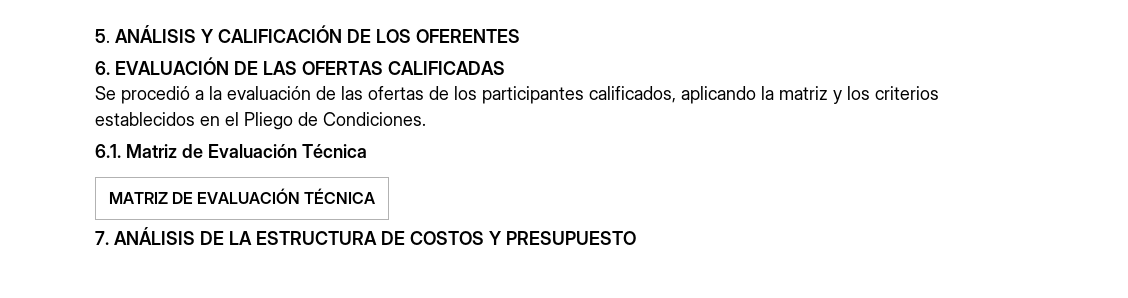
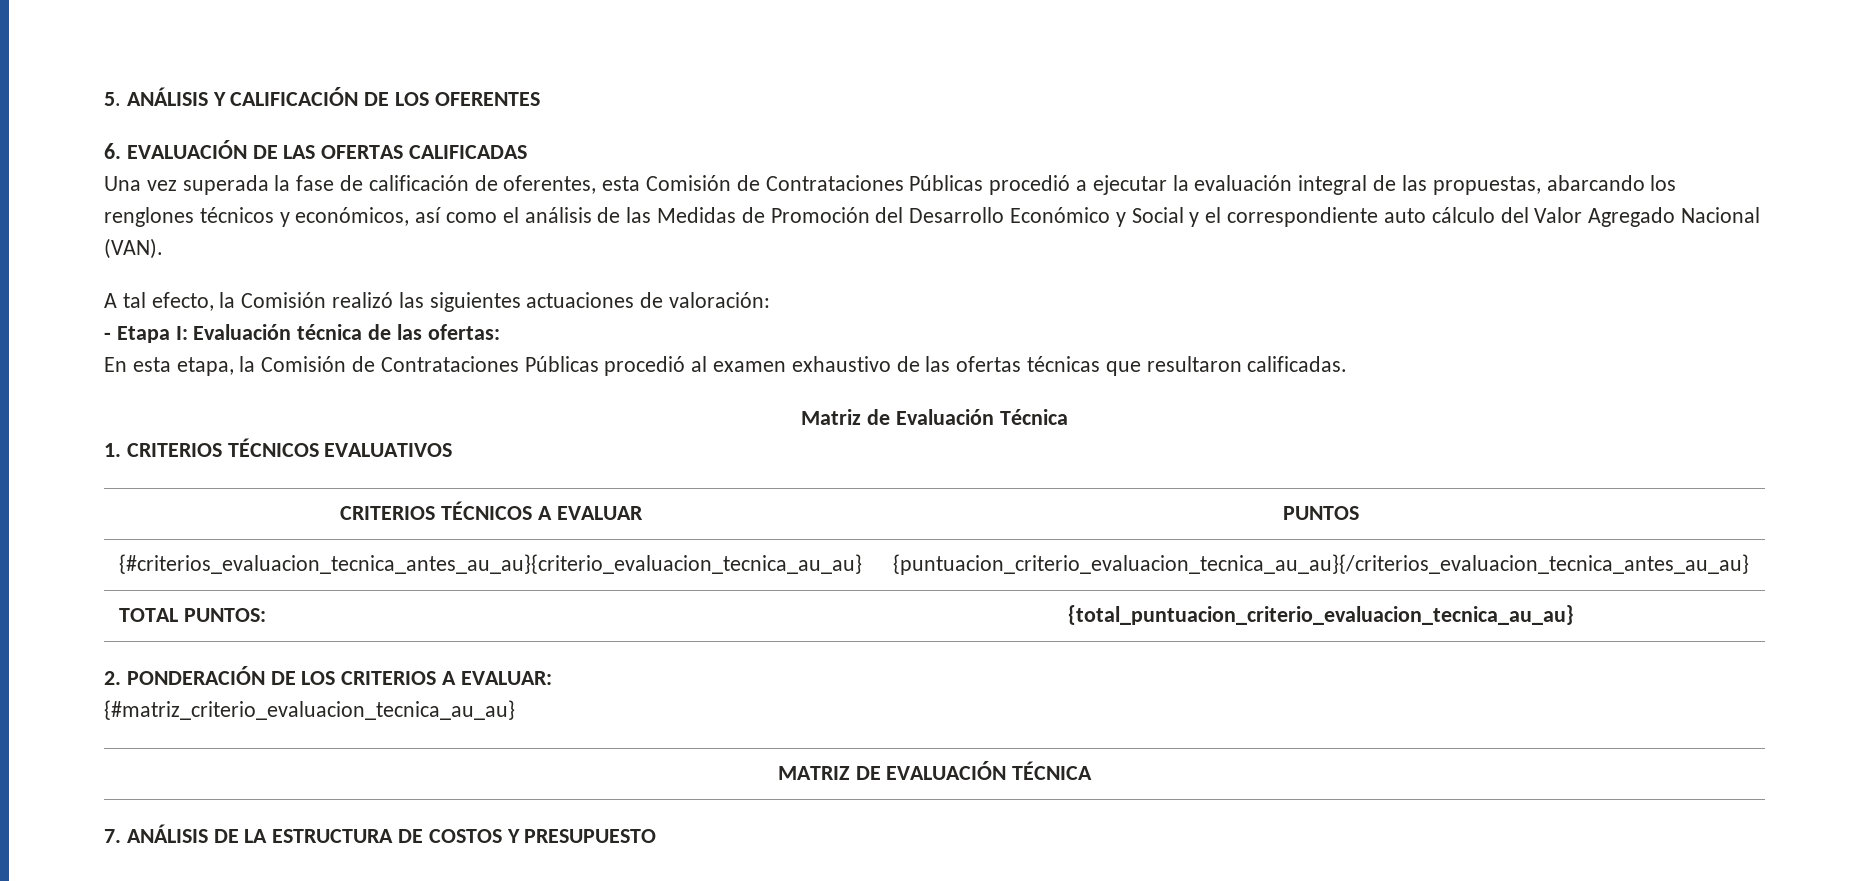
- Se procedió a la evaluación de las ofertas de los participantes calificados, aplicando la matriz y los criterios establecidos en el Pliego de Condiciones.
- 6.1. Matriz de Evaluación Técnica
+ Una vez superada la fase de calificación de oferentes, esta Comisión de Contrataciones Públicas procedió a ejecutar la evaluación integral de las propuestas, abarcando los renglones técnicos y económicos, así como el análisis de las Medidas de Promoción del Desarrollo Económico y Social y el correspondiente auto cálculo del Valor Agregado Nacional (VAN).
+ A tal efecto, la Comisión realizó las siguientes actuaciones de valoración:
+ - Etapa I: Evaluación técnica de las ofertas:
+ En esta etapa, la Comisión de Contrataciones Públicas procedió al examen exhaustivo de las ofertas técnicas que resultaron calificadas.
+ Matriz de Evaluación Técnica
+ 1. CRITERIOS TÉCNICOS EVALUATIVOS
+ CRITERIOS TÉCNICOS A EVALUAR | PUNTOS
+ {#criterios_evaluacion_tecnica_antes_au_au}{criterio_evaluacion_tecnica_au_au} | {puntuacion_criterio_evaluacion_tecnica_au_au}{/criterios_evaluacion_tecnica_antes_au_au}
+ TOTAL PUNTOS: | {total_puntuacion_criterio_evaluacion_tecnica_au_au}
+ 2. PONDERACIÓN DE LOS CRITERIOS A EVALUAR:
+ {#matriz_criterio_evaluacion_tecnica_au_au}

